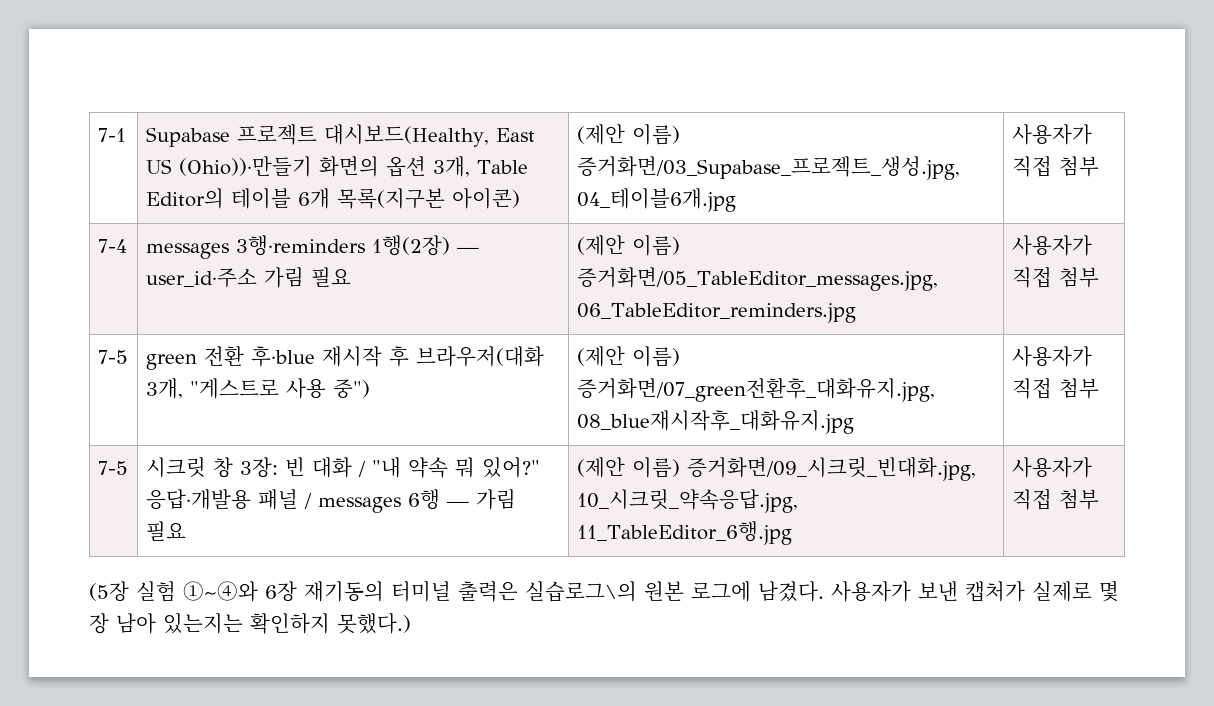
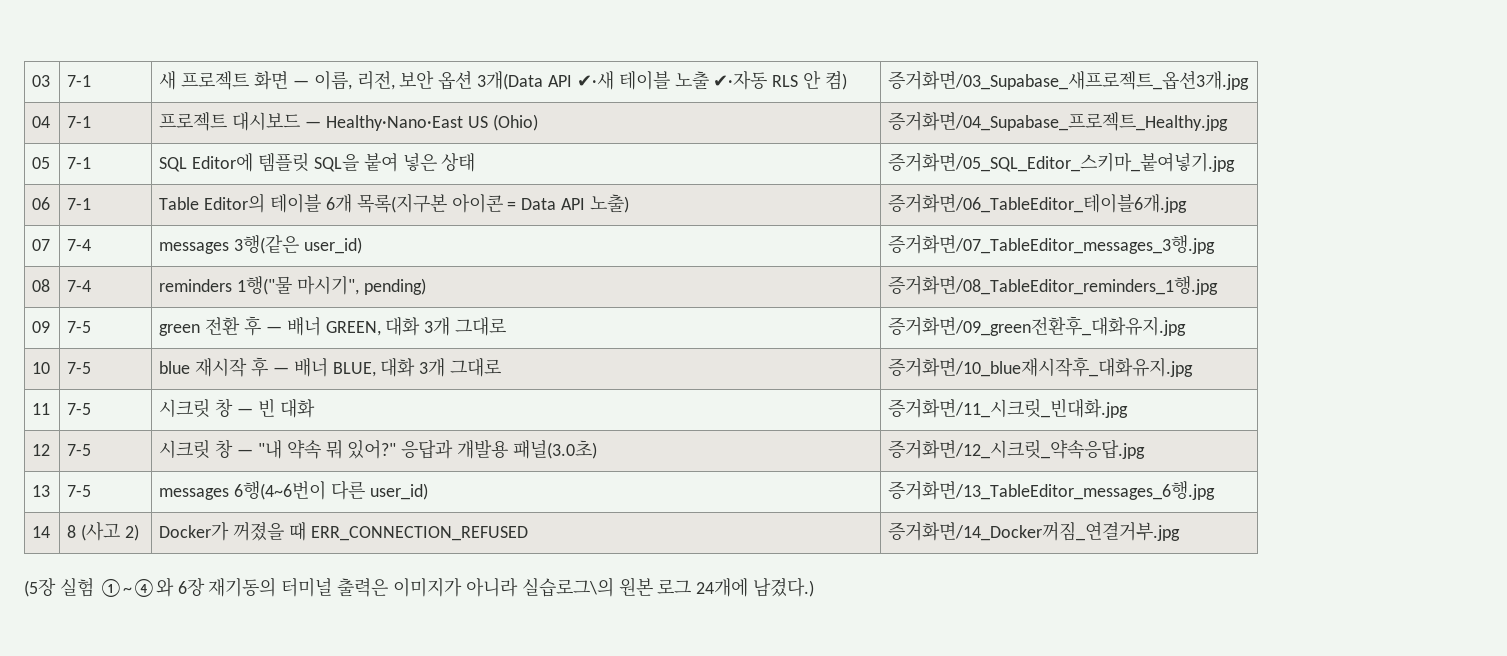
- 7-1 | Supabase 프로젝트 대시보드(Healthy, East US (Ohio))·만들기 화면의 옵션 3개, Table Editor의 테이블 6개 목록(지구본 아이콘) | (제안 이름) 증거화면/03_Supabase_프로젝트_생성.jpg, 04_테이블6개.jpg | 사용자가 직접 첨부
- 7-4 | messages 3행·reminders 1행(2장) — user_id·주소 가림 필요 | (제안 이름) 증거화면/05_TableEditor_messages.jpg, 06_TableEditor_reminders.jpg | 사용자가 직접 첨부
- 7-5 | green 전환 후·blue 재시작 후 브라우저(대화 3개, "게스트로 사용 중") | (제안 이름) 증거화면/07_green전환후_대화유지.jpg, 08_blue재시작후_대화유지.jpg | 사용자가 직접 첨부
- 7-5 | 시크릿 창 3장: 빈 대화 / "내 약속 뭐 있어?" 응답·개발용 패널 / messages 6행 — 가림 필요 | (제안 이름) 증거화면/09_시크릿_빈대화.jpg, 10_시크릿_약속응답.jpg, 11_TableEditor_6행.jpg | 사용자가 직접 첨부
+ 03 | 7-1 | 새 프로젝트 화면 — 이름, 리전, 보안 옵션 3개(Data API ✔·새 테이블 노출 ✔·자동 RLS 안 켬) | 증거화면/03_Supabase_새프로젝트_옵션3개.jpg
+ 04 | 7-1 | 프로젝트 대시보드 — Healthy·Nano·East US (Ohio) | 증거화면/04_Supabase_프로젝트_Healthy.jpg
+ 05 | 7-1 | SQL Editor에 템플릿 SQL을 붙여 넣은 상태 | 증거화면/05_SQL_Editor_스키마_붙여넣기.jpg
+ 06 | 7-1 | Table Editor의 테이블 6개 목록(지구본 아이콘 = Data API 노출) | 증거화면/06_TableEditor_테이블6개.jpg
+ 07 | 7-4 | messages 3행(같은 user_id) | 증거화면/07_TableEditor_messages_3행.jpg
+ 08 | 7-4 | reminders 1행("물 마시기", pending) | 증거화면/08_TableEditor_reminders_1행.jpg
+ 09 | 7-5 | green 전환 후 — 배너 GREEN, 대화 3개 그대로 | 증거화면/09_green전환후_대화유지.jpg
+ 10 | 7-5 | blue 재시작 후 — 배너 BLUE, 대화 3개 그대로 | 증거화면/10_blue재시작후_대화유지.jpg
+ 11 | 7-5 | 시크릿 창 — 빈 대화 | 증거화면/11_시크릿_빈대화.jpg
+ 12 | 7-5 | 시크릿 창 — "내 약속 뭐 있어?" 응답과 개발용 패널(3.0초) | 증거화면/12_시크릿_약속응답.jpg
+ 13 | 7-5 | messages 6행(4~6번이 다른 user_id) | 증거화면/13_TableEditor_messages_6행.jpg
+ 14 | 8 (사고 2) | Docker가 꺼졌을 때 ERR_CONNECTION_REFUSED | 증거화면/14_Docker꺼짐_연결거부.jpg
- (5장 실험 ①~④와 6장 재기동의 터미널 출력은 실습로그\의 원본 로그에 남겼다. 사용자가 보낸 캡처가 실제로 몇 장 남아 있는지는 확인하지 못했다.)
+ (5장 실험 ①~④와 6장 재기동의 터미널 출력은 이미지가 아니라 실습로그\의 원본 로그 24개에 남겼다.)

